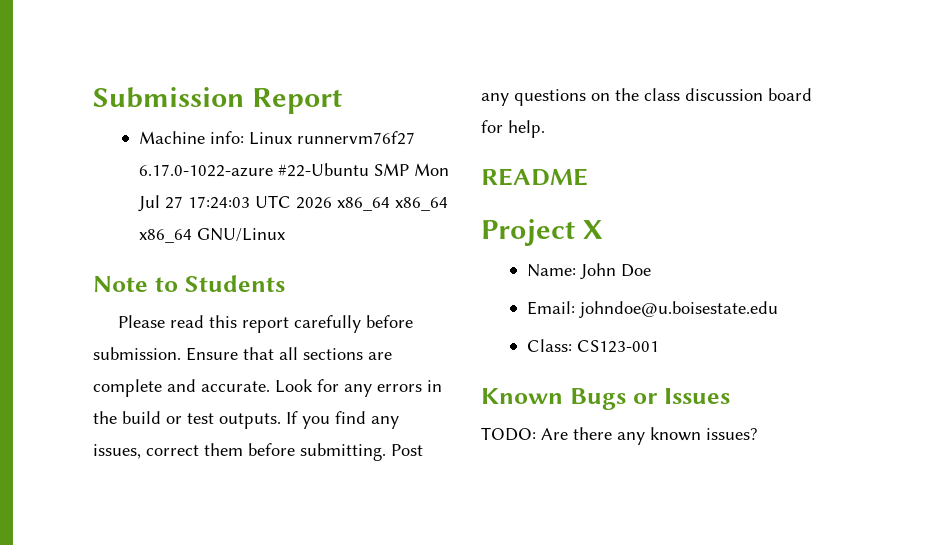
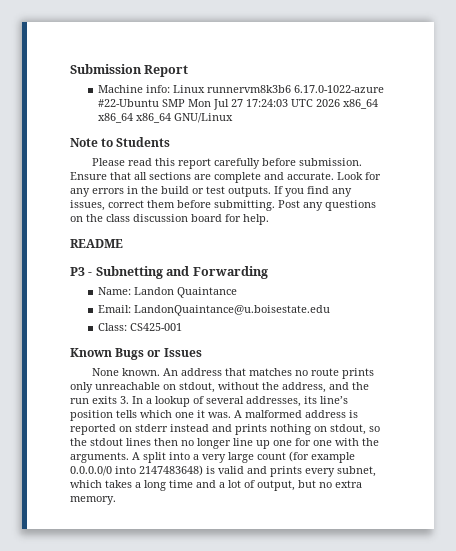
- Machine info: Linux runnervm76f27 6.17.0-1022-azure #22-Ubuntu SMP Mon Jul 27 17:24:03 UTC 2026 x86_64 x86_64 x86_64 GNU/Linux
+ Machine info: Linux runnervm8k3b6 6.17.0-1022-azure #22-Ubuntu SMP Mon Jul 27 17:24:03 UTC 2026 x86_64 x86_64 x86_64 GNU/Linux
- Project X
+ P3 - Subnetting and Forwarding
- Name: John Doe
+ Name: Landon Quaintance
- Email: johndoe@u.boisestate.edu
+ Email: LandonQuaintance@u.boisestate.edu
- Class: CS123-001
+ Class: CS425-001
- TODO: Are there any known issues?
+ None known. An address that matches no route prints only unreachable on stdout, without the address, and the run exits 3. In a lookup of several addresses, its line’s position tells which one it was. A malformed address is reported on stderr instead and prints nothing on stdout, so the stdout lines then no longer line up one for one with the arguments. A split into a very large count (for example 0.0.0.0/0 into 2147483648) is valid and prints every subnet, which takes a long time and a lot of output, but no extra memory.

